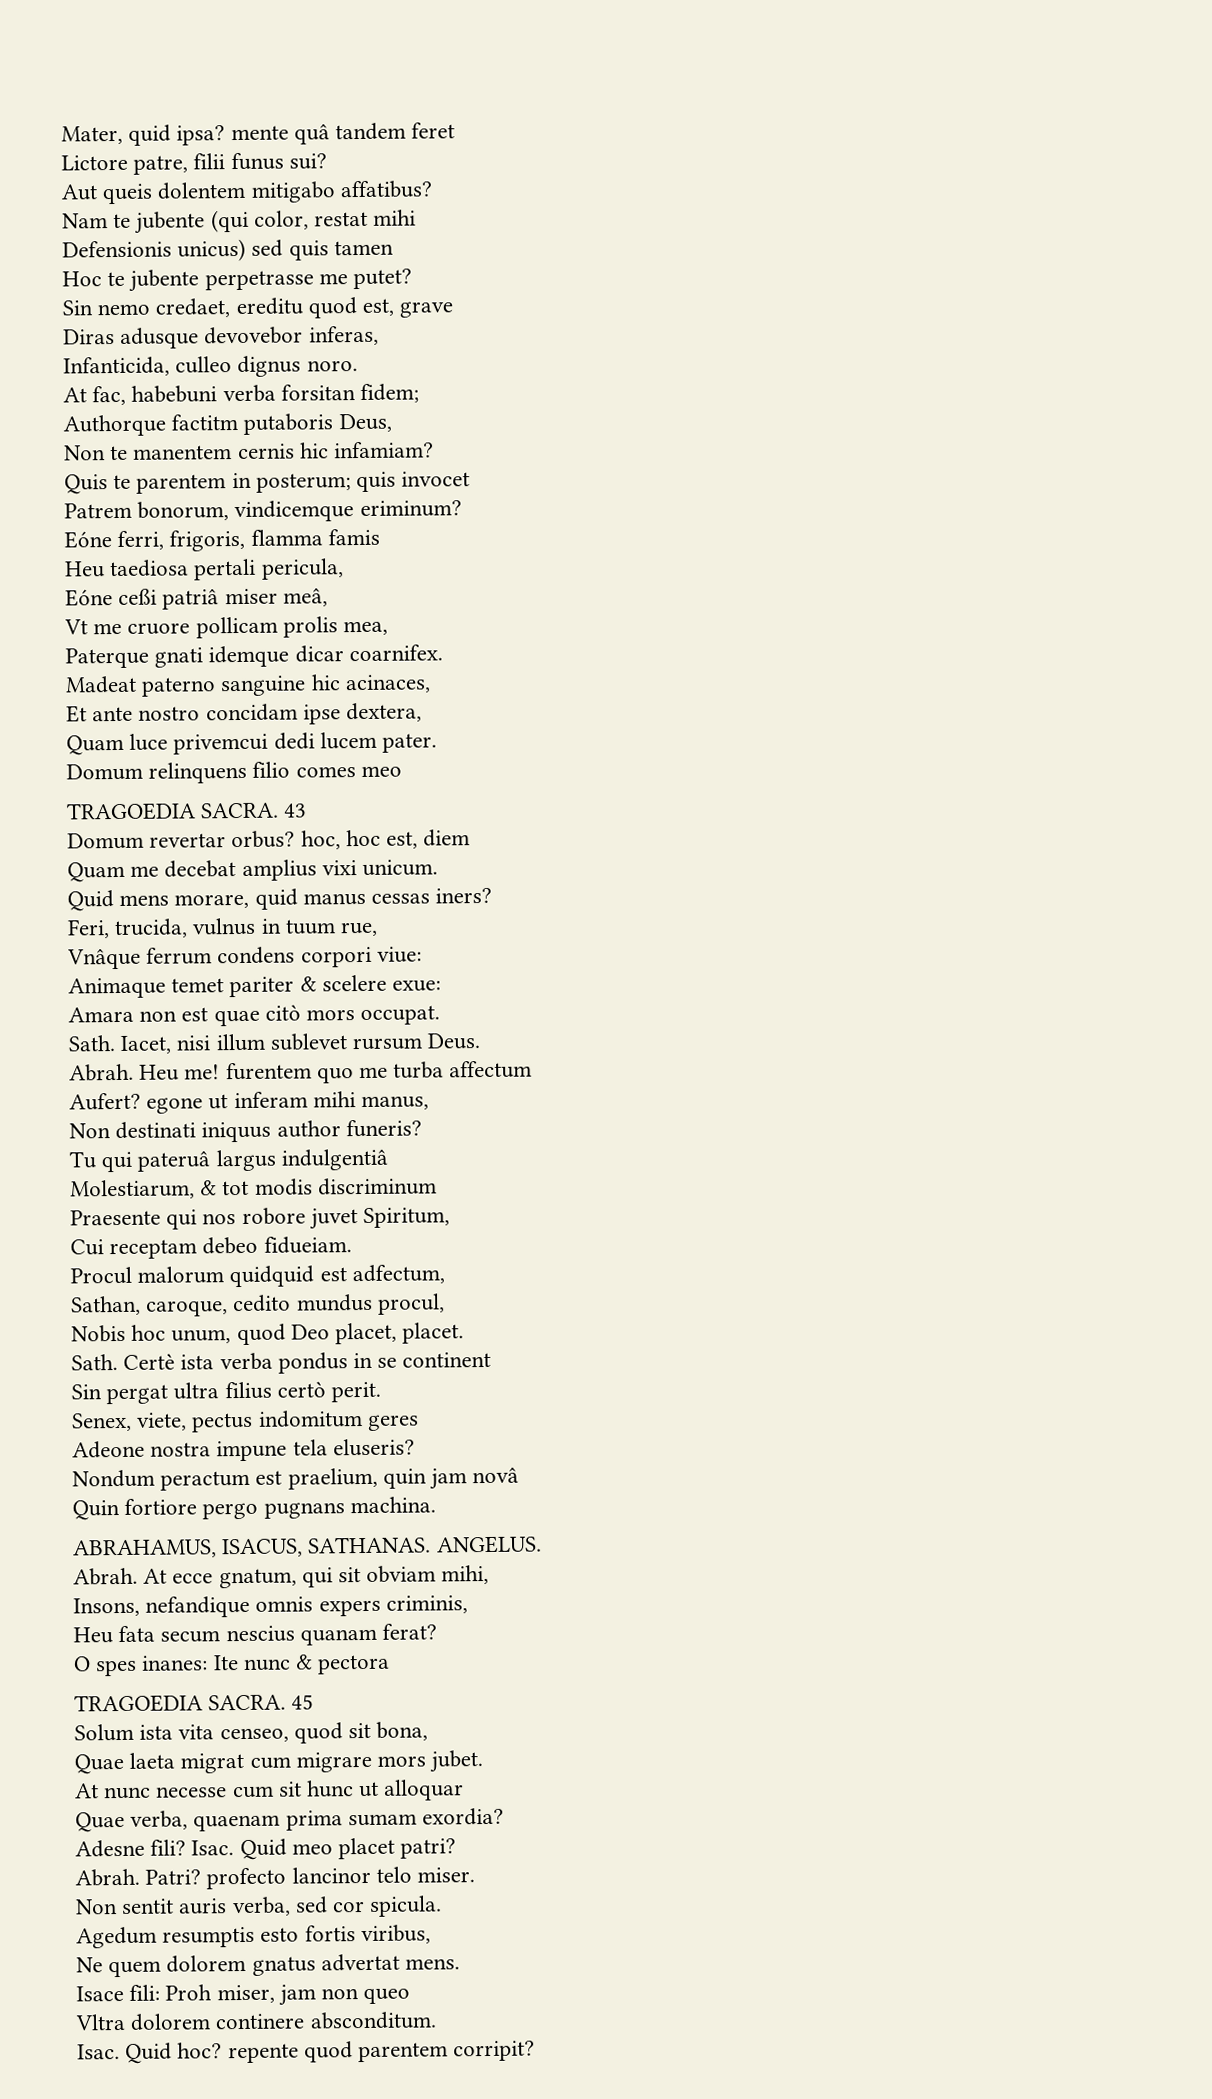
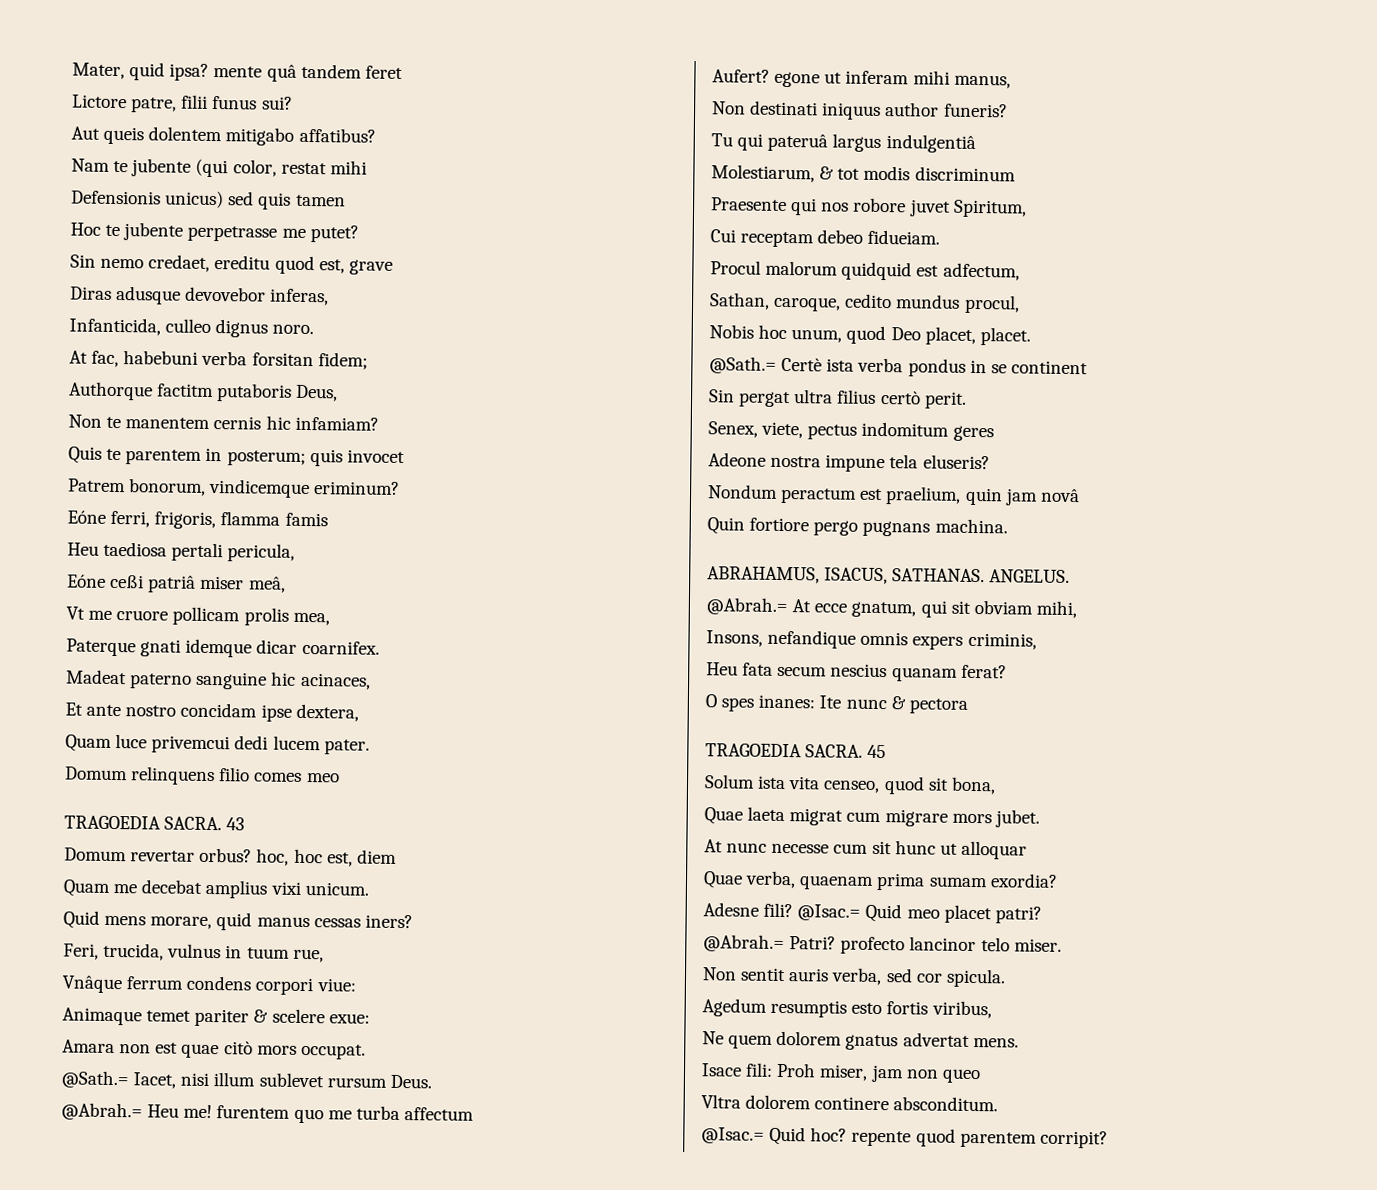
- Sath. Iacet, nisi illum sublevet rursum Deus.
+ @Sath.= Iacet, nisi illum sublevet rursum Deus.
- Abrah. Heu me! furentem quo me turba affectum
+ @Abrah.= Heu me! furentem quo me turba affectum
- Sath. Certè ista verba pondus in se continent
+ @Sath.= Certè ista verba pondus in se continent
- Abrah. At ecce gnatum, qui sit obviam mihi,
+ @Abrah.= At ecce gnatum, qui sit obviam mihi,
- Isac. Quid meo placet patri?
+ @Isac.= Quid meo placet patri?
- Abrah. Patri? profecto lancinor telo miser.
+ @Abrah.= Patri? profecto lancinor telo miser.
- Isac. Quid hoc? repente quod parentem corripit?
+ @Isac.= Quid hoc? repente quod parentem corripit?

